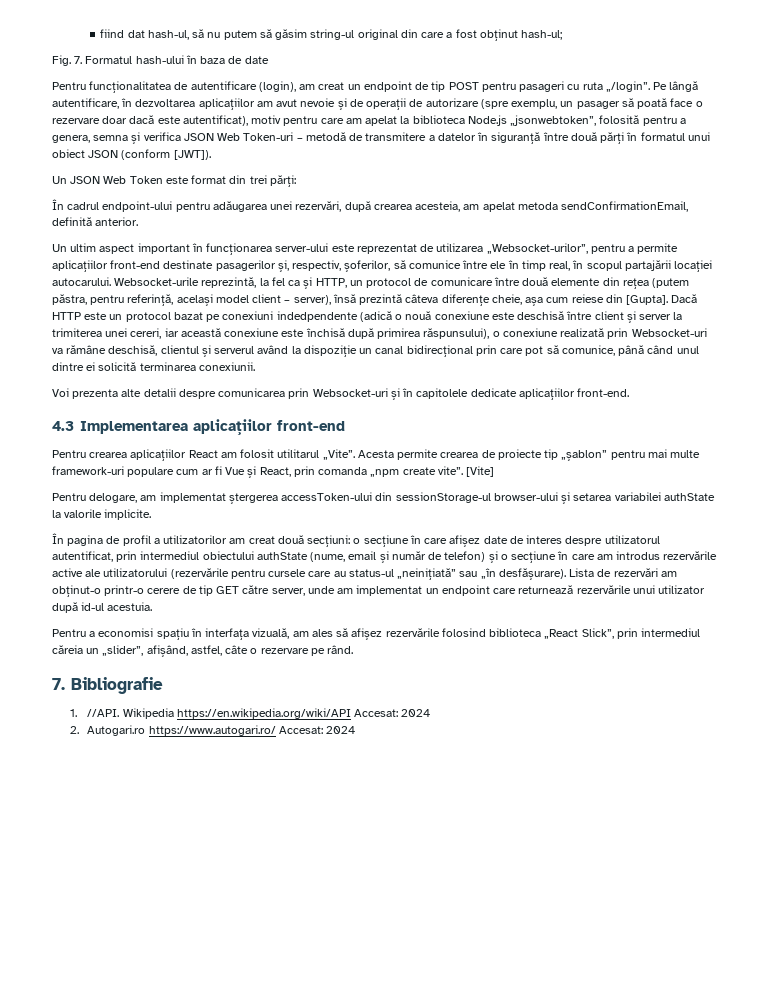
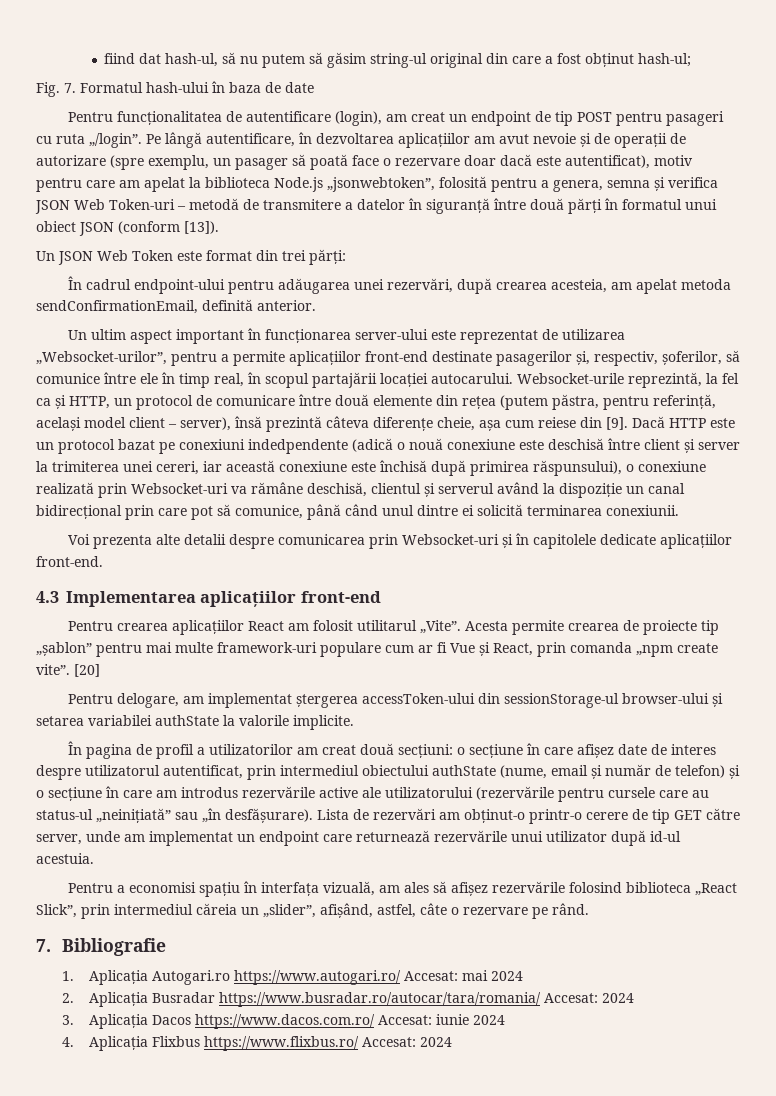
- Pe lângă autentificare, în dezvoltarea aplicațiilor am avut nevoie și de operații de autorizare (spre exemplu, un pasager să poată face o rezervare doar dacă este autentificat), motiv pentru care am apelat la biblioteca Node.js „jsonwebtoken”, folosită pentru a genera, semna și verifica JSON Web Token-uri – metodă de transmitere a datelor în siguranță între două părți în formatul unui obiect JSON (conform [JWT]).
+ Pe lângă autentificare, în dezvoltarea aplicațiilor am avut nevoie și de operații de autorizare (spre exemplu, un pasager să poată face o rezervare doar dacă este autentificat), motiv pentru care am apelat la biblioteca Node.js „jsonwebtoken”, folosită pentru a genera, semna și verifica JSON Web Token-uri – metodă de transmitere a datelor în siguranță între două părți în formatul unui obiect JSON (conform [13]).
- Websocket-urile reprezintă, la fel ca și HTTP, un protocol de comunicare între două elemente din rețea (putem păstra, pentru referință, același model client – server), însă prezintă câteva diferențe cheie, așa cum reiese din [Gupta].
+ Websocket-urile reprezintă, la fel ca și HTTP, un protocol de comunicare între două elemente din rețea (putem păstra, pentru referință, același model client – server), însă prezintă câteva diferențe cheie, așa cum reiese din [9].
- [Vite]
+ [20]
- 1. //API. Wikipedia https://en.wikipedia.org/wiki/API Accesat: 2024
- 2. Autogari.ro https://www.autogari.ro/ Accesat: 2024
+ 1. Aplicația Autogari.ro https://www.autogari.ro/ Accesat: mai 2024
+ 2. Aplicația Busradar https://www.busradar.ro/autocar/tara/romania/ Accesat: 2024
+ 3. Aplicația Dacos https://www.dacos.com.ro/ Accesat: iunie 2024
+ 4. Aplicația Flixbus https://www.flixbus.ro/ Accesat: 2024

